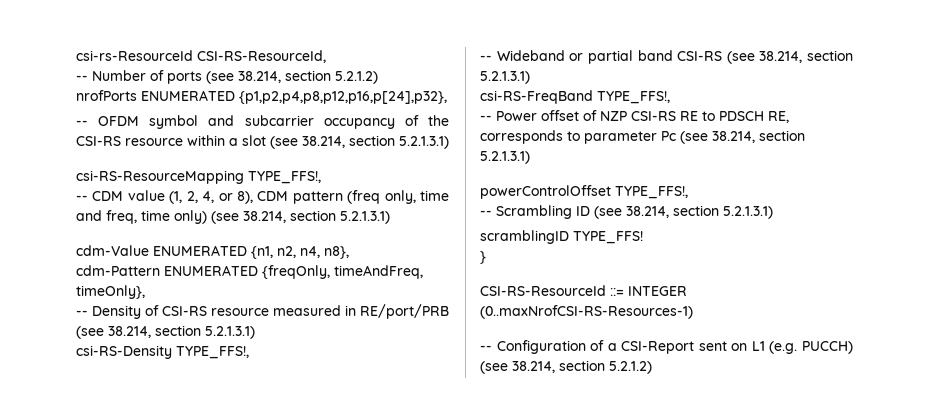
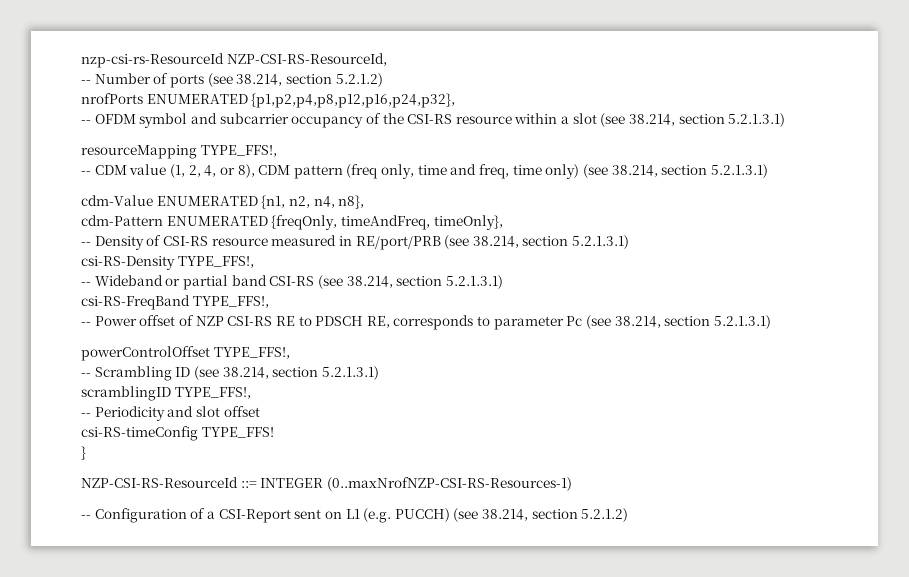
- csi-rs-ResourceId CSI-RS-ResourceId,
+ nzp-csi-rs-ResourceId NZP-CSI-RS-ResourceId,
- nrofPorts ENUMERATED {p1,p2,p4,p8,p12,p16,p[24],p32},
+ nrofPorts ENUMERATED {p1,p2,p4,p8,p12,p16,p24,p32},
- csi-RS-ResourceMapping TYPE_FFS!,
+ resourceMapping TYPE_FFS!,
- scramblingID TYPE_FFS!
+ scramblingID TYPE_FFS!,
+ -- Periodicity and slot offset
+ csi-RS-timeConfig TYPE_FFS!
- CSI-RS-ResourceId ::= INTEGER (0..maxNrofCSI-RS-Resources-1)
+ NZP-CSI-RS-ResourceId ::= INTEGER (0..maxNrofNZP-CSI-RS-Resources-1)

